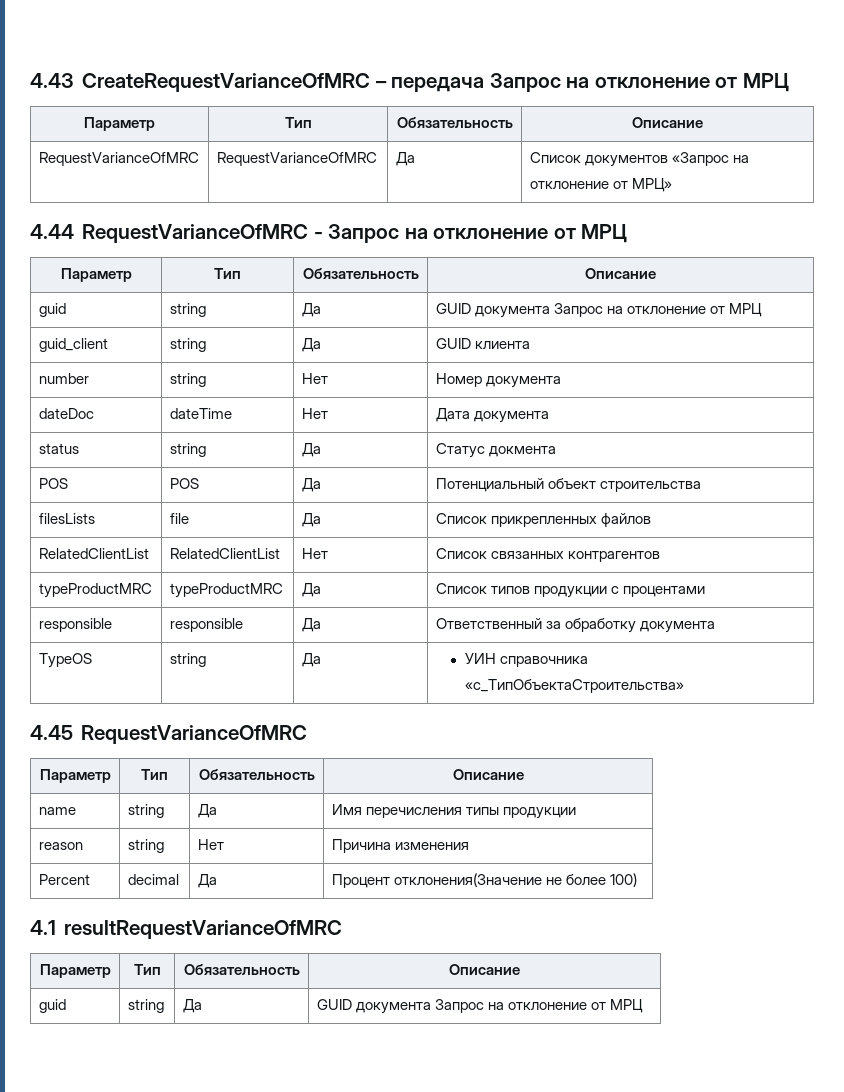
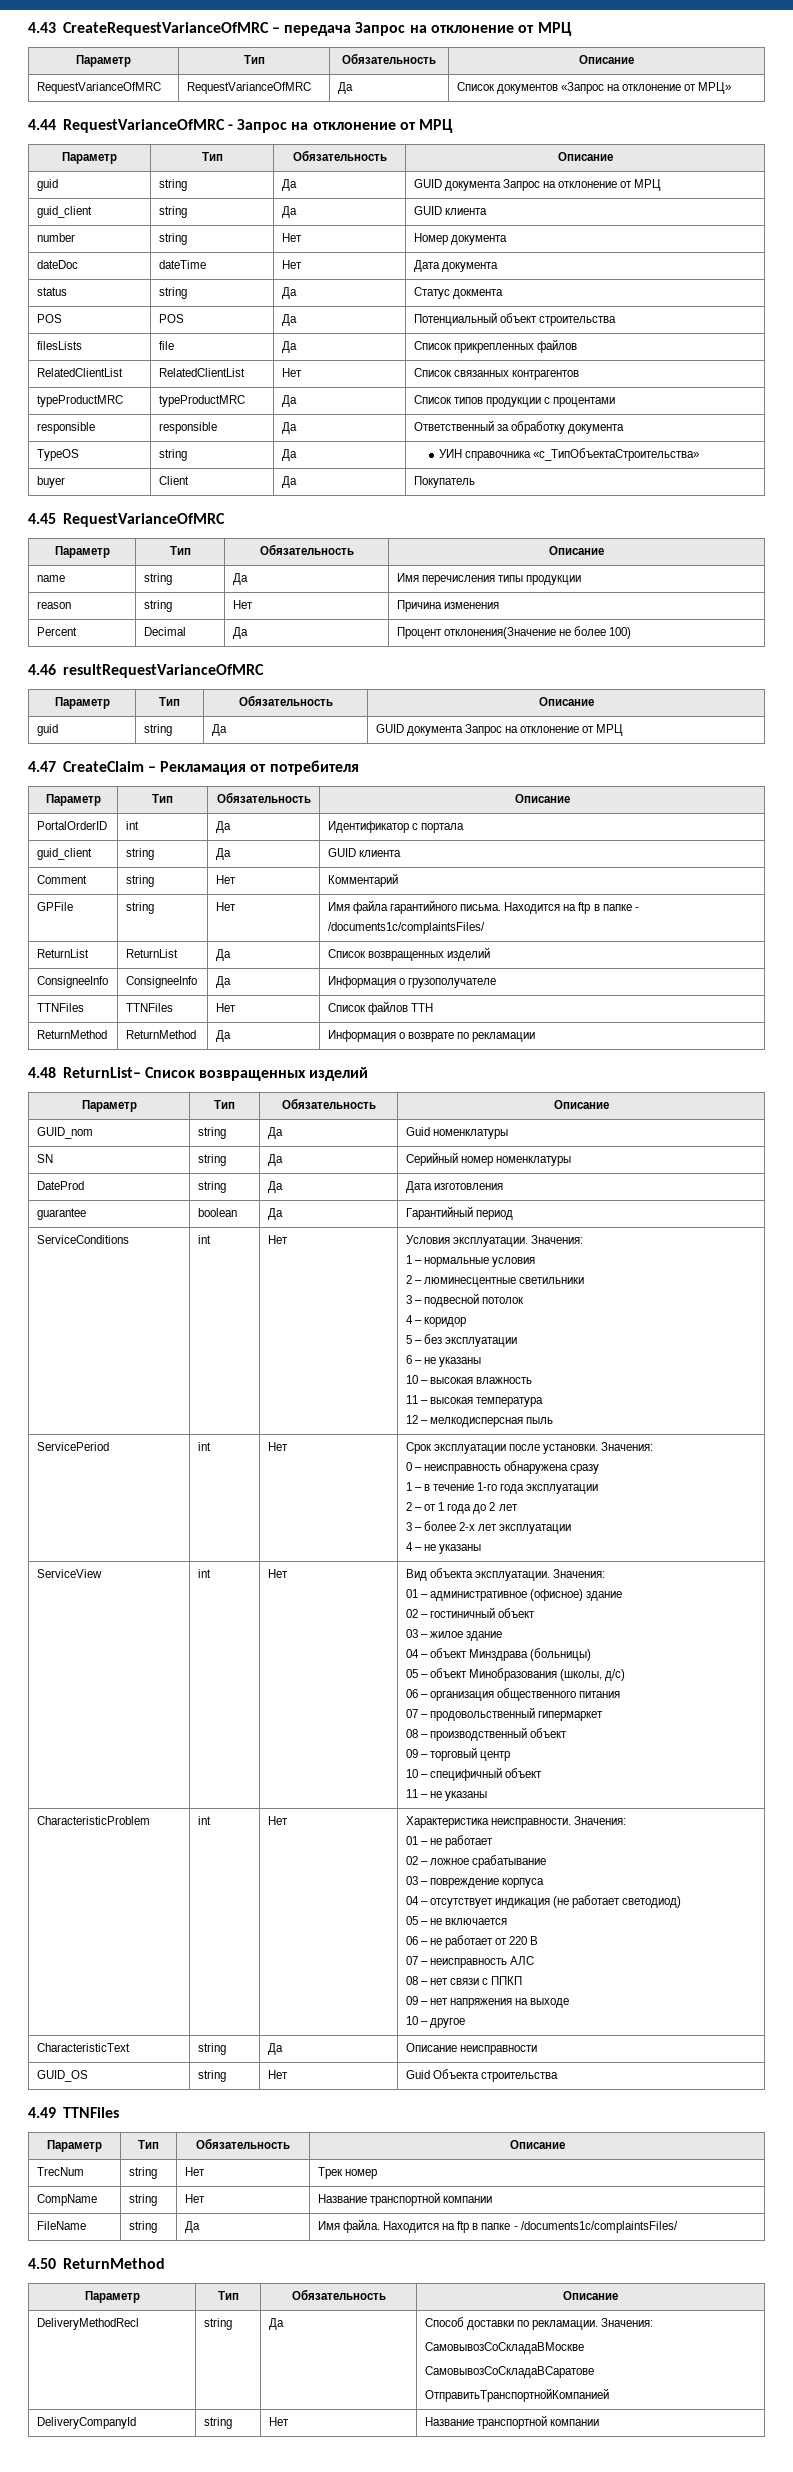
+ buyer | Client | Да | Покупатель
- Percent | decimal | Да | Процент отклонения(Значение не более 100)
+ Percent | Decimal | Да | Процент отклонения(Значение не более 100)
- 4.1 resultRequestVarianceOfMRC
+ 4.46 resultRequestVarianceOfMRC
+ 4.47 CreateClaim – Рекламация от потребителя
+ Параметр | Тип | Обязательность | Описание
+ PortalOrderID | int | Да | Идентификатор с портала
+ guid_client | string | Да | GUID клиента
+ Comment | string | Нет | Комментарий
+ GPFile | string | Нет | Имя файла гарантийного письма. Находится на ftp в папке - /documents1c/complaintsFiles/
+ ReturnList | ReturnList | Да | Список возвращенных изделий
+ ConsigneeInfo | ConsigneeInfo | Да | Информация о грузополучателе
+ TTNFiles | TTNFiles | Нет | Список файлов ТТН
+ ReturnMethod | ReturnMethod | Да | Информация о возврате по рекламации
+ 4.48 ReturnList– Список возвращенных изделий
+ Параметр | Тип | Обязательность | Описание
+ GUID_nom | string | Да | Guid номенклатуры
+ SN | string | Да | Серийный номер номенклатуры
+ DateProd | string | Да | Дата изготовления
+ guarantee | boolean | Да | Гарантийный период
+ ServiceConditions | int | Нет | Условия эксплуатации. Значения:
+ 1 – нормальные условия
+ 2 – люминесцентные светильники
+ 3 – подвесной потолок
+ 4 – коридор
+ 5 – без эксплуатации
+ 6 – не указаны
+ 10 – высокая влажность
+ 11 – высокая температура
+ 12 – мелкодисперсная пыль
+ ServicePeriod | int | Нет | Срок эксплуатации после установки. Значения:
+ 0 – неисправность обнаружена сразу
+ 1 – в течение 1-го года эксплуатации
+ 2 – от 1 года до 2 лет
+ 3 – более 2-х лет эксплуатации
+ 4 – не указаны
+ ServiceView | int | Нет | Вид объекта эксплуатации. Значения:
+ 01 – административное (офисное) здание
+ 02 – гостиничный объект
+ 03 – жилое здание
+ 04 – объект Минздрава (больницы)
+ 05 – объект Минобразования (школы, д/с)
+ 06 – организация общественного питания
+ 07 – продовольственный гипермаркет
+ 08 – производственный объект
+ 09 – торговый центр
+ 10 – специфичный объект
+ 11 – не указаны
+ CharacteristicProblem | int | Нет | Характеристика неисправности. Значения:
+ 01 – не работает
+ 02 – ложное срабатывание
+ 03 – повреждение корпуса
+ 04 – отсутствует индикация (не работает светодиод)
+ 05 – не включается
+ 06 – не работает от 220 В
+ 07 – неисправность АЛС
+ 08 – нет связи с ППКП
+ 09 – нет напряжения на выходе
+ 10 – другое
+ CharacteristicText | string | Да | Описание неисправности
+ GUID_OS | string | Нет | Guid Объекта строительства
+ 4.49 TTNFiles
+ Параметр | Тип | Обязательность | Описание
+ TrecNum | string | Нет | Трек номер
+ CompName | string | Нет | Название транспортной компании
+ FileName | string | Да | Имя файла. Находится на ftp в папке - /documents1c/complaintsFiles/
+ 4.50 ReturnMethod
+ Параметр | Тип | Обязательность | Описание
+ DeliveryMethodRecl | string | Да | Способ доставки по рекламации. Значения:
+ СамовывозСоСкладаВМоскве
+ СамовывозСоСкладаВСаратове
+ ОтправитьТранспортнойКомпанией
+ DeliveryCompanyId | string | Нет | Название транспортной компании

